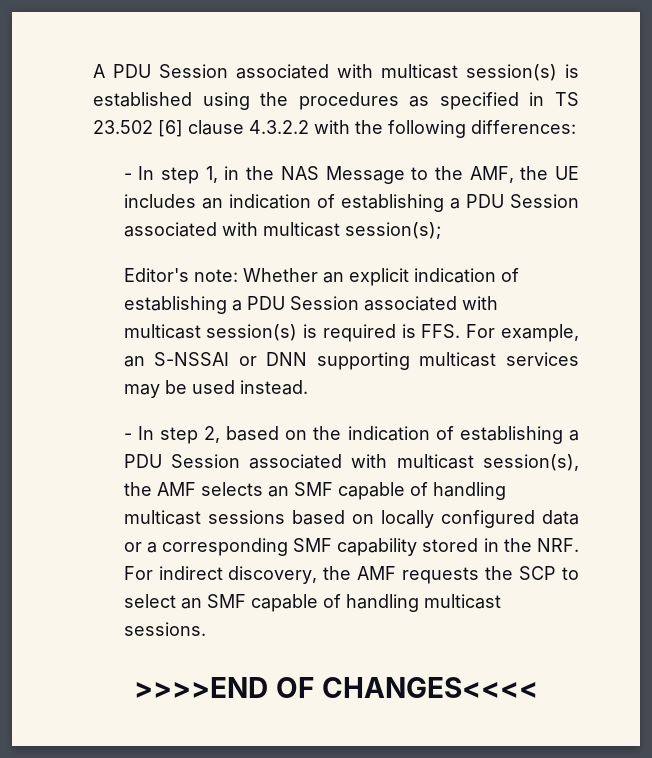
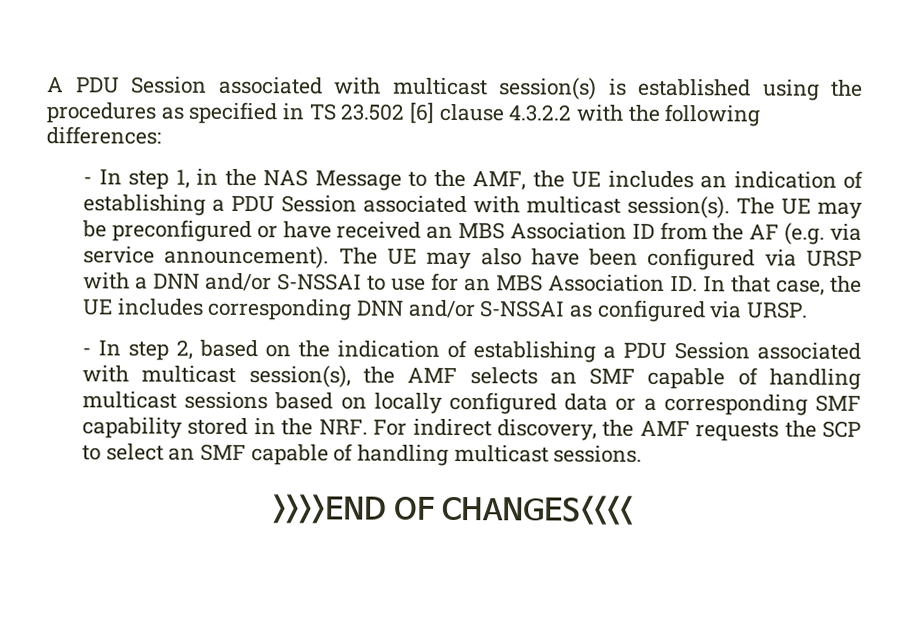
- - In step 1, in the NAS Message to the AMF, the UE includes an indication of establishing a PDU Session associated with multicast session(s);
- Editor's note: Whether an explicit indication of establishing a PDU Session associated with multicast session(s) is required is FFS. For example, an S-NSSAI or DNN supporting multicast services may be used instead.
+ - In step 1, in the NAS Message to the AMF, the UE includes an indication of establishing a PDU Session associated with multicast session(s). The UE may be preconfigured or have received an MBS Association ID from the AF (e.g. via service announcement). The UE may also have been configured via URSP with a DNN and/or S-NSSAI to use for an MBS Association ID. In that case, the UE includes corresponding DNN and/or S-NSSAI as configured via URSP.

